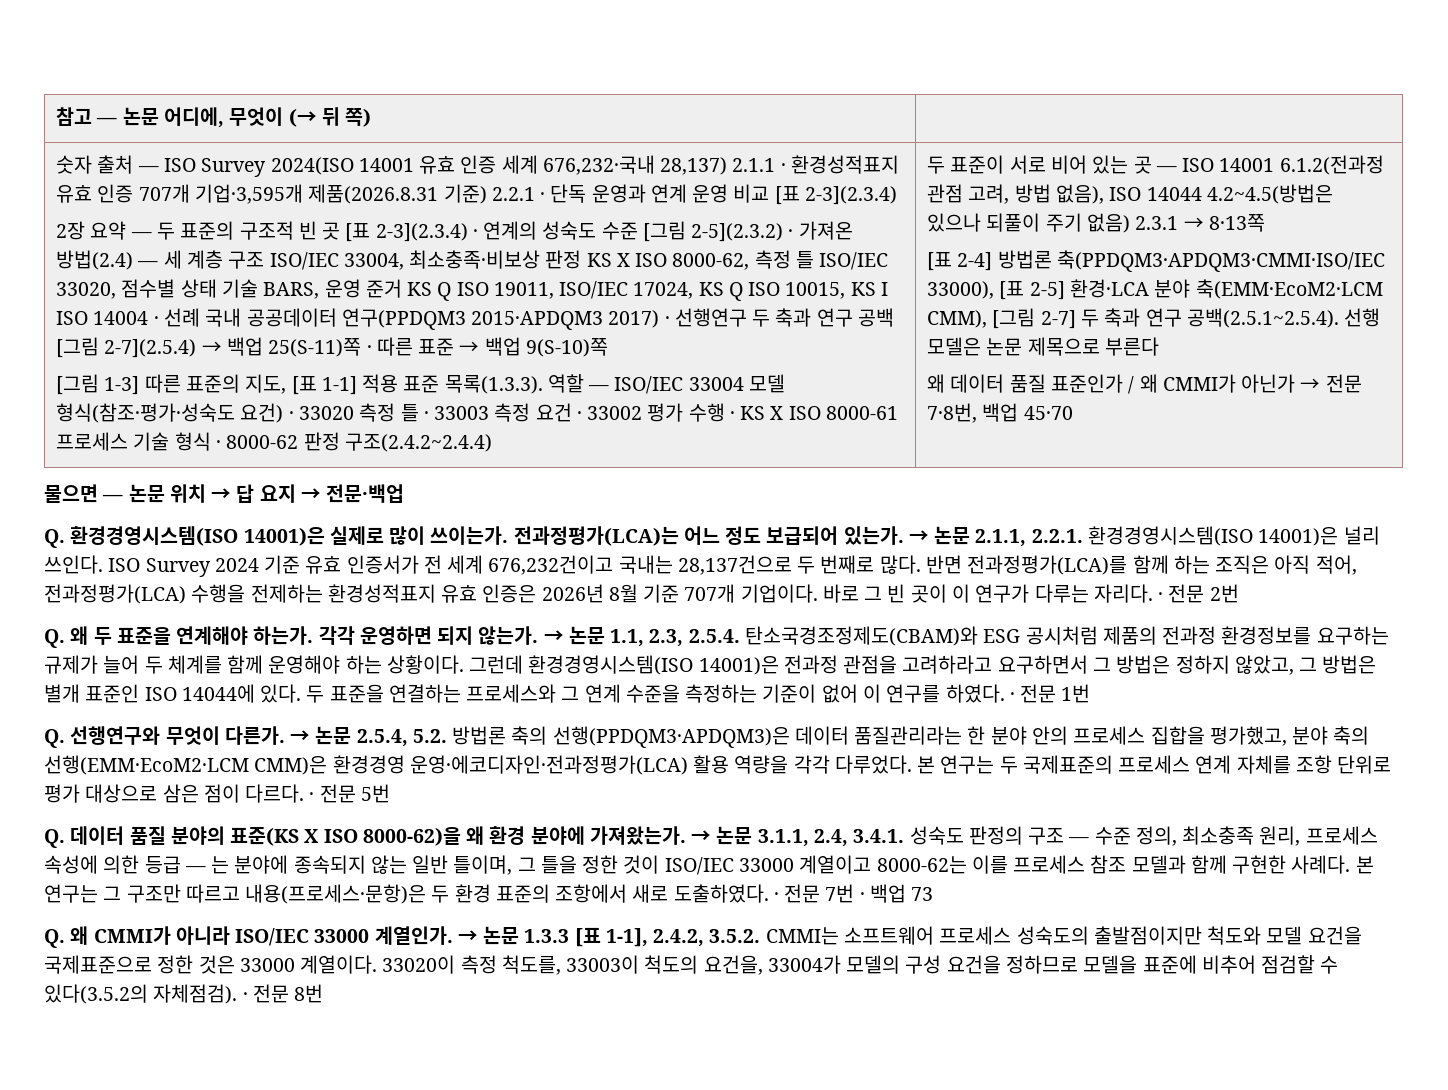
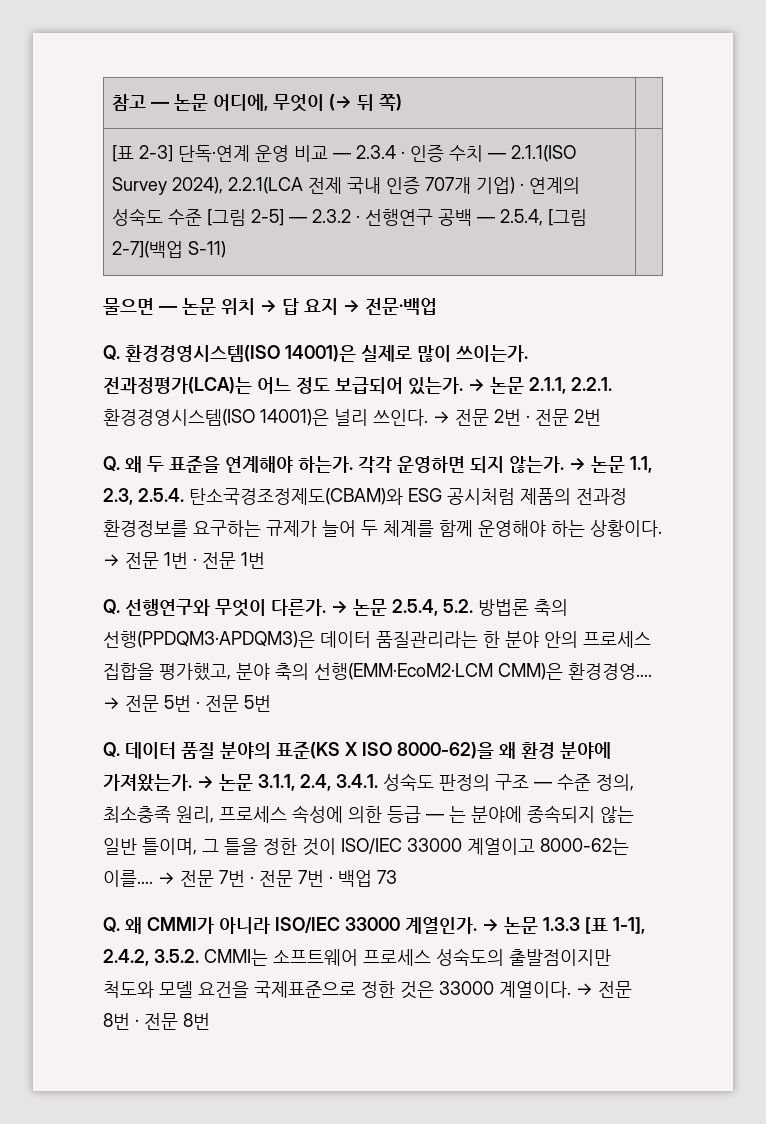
- 숫자 출처 — ISO Survey 2024(ISO 14001 유효 인증 세계 676,232·국내 28,137) 2.1.1 · 환경성적표지 유효 인증 707개 기업·3,595개 제품(2026.8.31 기준) 2.2.1 · 단독 운영과 연계 운영 비교 [표 2-3](2.3.4)
- 2장 요약 — 두 표준의 구조적 빈 곳 [표 2-3](2.3.4) · 연계의 성숙도 수준 [그림 2-5](2.3.2) · 가져온 방법(2.4) — 세 계층 구조 ISO/IEC 33004, 최소충족·비보상 판정 KS X ISO 8000-62, 측정 틀 ISO/IEC 33020, 점수별 상태 기술 BARS, 운영 준거 KS Q ISO 19011, ISO/IEC 17024, KS Q ISO 10015, KS I ISO 14004 · 선례 국내 공공데이터 연구(PPDQM3 2015·APDQM3 2017) · 선행연구 두 축과 연구 공백 [그림 2-7](2.5.4) → 백업 25(S-11)쪽 · 따른 표준 → 백업 9(S-10)쪽
- [그림 1-3] 따른 표준의 지도, [표 1-1] 적용 표준 목록(1.3.3). 역할 — ISO/IEC 33004 모델 형식(참조·평가·성숙도 요건) · 33020 측정 틀 · 33003 측정 요건 · 33002 평가 수행 · KS X ISO 8000-61 프로세스 기술 형식 · 8000-62 판정 구조(2.4.2~2.4.4) | 두 표준이 서로 비어 있는 곳 — ISO 14001 6.1.2(전과정 관점 고려, 방법 없음), ISO 14044 4.2~4.5(방법은 있으나 되풀이 주기 없음) 2.3.1 → 8·13쪽
- [표 2-4] 방법론 축(PPDQM3·APDQM3·CMMI·ISO/IEC 33000), [표 2-5] 환경·LCA 분야 축(EMM·EcoM2·LCM CMM), [그림 2-7] 두 축과 연구 공백(2.5.1~2.5.4). 선행 모델은 논문 제목으로 부른다
- 왜 데이터 품질 표준인가 / 왜 CMMI가 아닌가 → 전문 7·8번, 백업 45·70
+ [표 2-3] 단독·연계 운영 비교 — 2.3.4 · 인증 수치 — 2.1.1(ISO Survey 2024), 2.2.1(LCA 전제 국내 인증 707개 기업) · 연계의 성숙도 수준 [그림 2-5] — 2.3.2 · 선행연구 공백 — 2.5.4, [그림 2-7](백업 S-11)
- ISO Survey 2024 기준 유효 인증서가 전 세계 676,232건이고 국내는 28,137건으로 두 번째로 많다. 반면 전과정평가(LCA)를 함께 하는 조직은 아직 적어, 전과정평가(LCA) 수행을 전제하는 환경성적표지 유효 인증은 2026년 8월 기준 707개 기업이다. 바로 그 빈 곳이 이 연구가 다루는 자리다. · 전문 2번
+ → 전문 2번 · 전문 2번
- 그런데 환경경영시스템(ISO 14001)은 전과정 관점을 고려하라고 요구하면서 그 방법은 정하지 않았고, 그 방법은 별개 표준인 ISO 14044에 있다. 두 표준을 연결하는 프로세스와 그 연계 수준을 측정하는 기준이 없어 이 연구를 하였다. · 전문 1번
+ → 전문 1번 · 전문 1번
- → 논문 2.5.4, 5.2. 방법론 축의 선행(PPDQM3·APDQM3)은 데이터 품질관리라는 한 분야 안의 프로세스 집합을 평가했고, 분야 축의 선행(EMM·EcoM2·LCM CMM)은 환경경영 운영·에코디자인·전과정평가(LCA) 활용 역량을 각각 다루었다. 본 연구는 두 국제표준의 프로세스 연계 자체를 조항 단위로 평가 대상으로 삼은 점이 다르다. · 전문 5번
+ → 논문 2.5.4, 5.2. 방법론 축의 선행(PPDQM3·APDQM3)은 데이터 품질관리라는 한 분야 안의 프로세스 집합을 평가했고, 분야 축의 선행(EMM·EcoM2·LCM CMM)은 환경경영…. → 전문 5번 · 전문 5번
- → 논문 3.1.1, 2.4, 3.4.1. 성숙도 판정의 구조 — 수준 정의, 최소충족 원리, 프로세스 속성에 의한 등급 — 는 분야에 종속되지 않는 일반 틀이며, 그 틀을 정한 것이 ISO/IEC 33000 계열이고 8000-62는 이를 프로세스 참조 모델과 함께 구현한 사례다. 본 연구는 그 구조만 따르고 내용(프로세스·문항)은 두 환경 표준의 조항에서 새로 도출하였다. · 전문 7번 · 백업 73
+ → 논문 3.1.1, 2.4, 3.4.1. 성숙도 판정의 구조 — 수준 정의, 최소충족 원리, 프로세스 속성에 의한 등급 — 는 분야에 종속되지 않는 일반 틀이며, 그 틀을 정한 것이 ISO/IEC 33000 계열이고 8000-62는 이를…. → 전문 7번 · 전문 7번 · 백업 73
- 33020이 측정 척도를, 33003이 척도의 요건을, 33004가 모델의 구성 요건을 정하므로 모델을 표준에 비추어 점검할 수 있다(3.5.2의 자체점검). · 전문 8번
+ → 전문 8번 · 전문 8번

